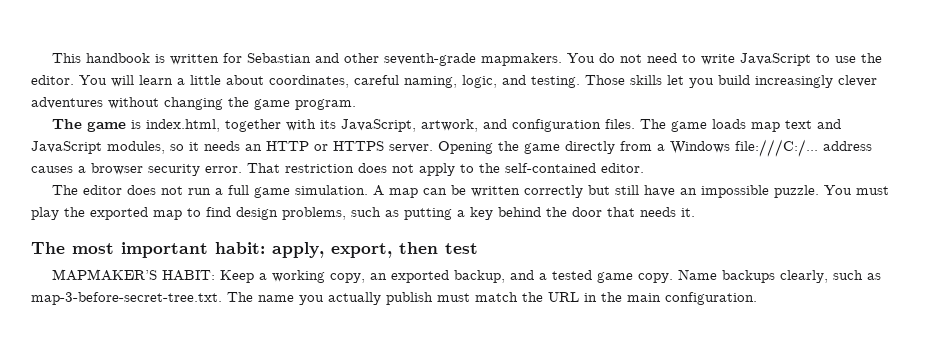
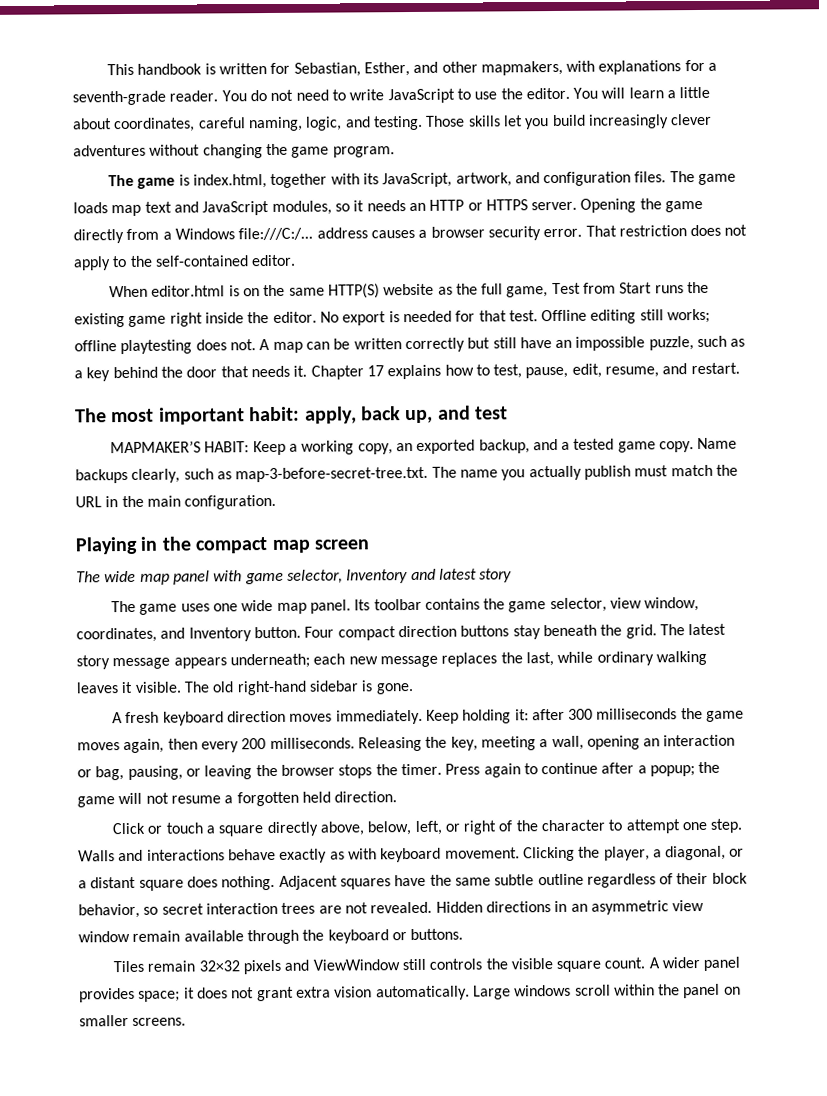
- This handbook is written for Sebastian and other seventh-grade mapmakers.
+ This handbook is written for Sebastian, Esther, and other mapmakers, with explanations for a seventh-grade reader.
- The editor does not run a full game simulation.
+ When editor.html is on the same HTTP(S) website as the full game, Test from Start runs the existing game right inside the editor. No export is needed for that test. Offline editing still works; offline playtesting does not.
- A map can be written correctly but still have an impossible puzzle. You must play the exported map to find design problems, such as putting a key behind the door that needs it.
+ A map can be written correctly but still have an impossible puzzle, such as a key behind the door that needs it. Chapter 17 explains how to test, pause, edit, resume, and restart.
- The most important habit: apply, export, then test
+ The most important habit: apply, back up, and test
+ Playing in the compact map screen
+ The wide map panel with game selector, Inventory and latest story
+ The game uses one wide map panel. Its toolbar contains the game selector, view window, coordinates, and Inventory button. Four compact direction buttons stay beneath the grid. The latest story message appears underneath; each new message replaces the last, while ordinary walking leaves it visible. The old right-hand sidebar is gone.
+ A fresh keyboard direction moves immediately. Keep holding it: after 300 milliseconds the game moves again, then every 200 milliseconds. Releasing the key, meeting a wall, opening an interaction or bag, pausing, or leaving the browser stops the timer. Press again to continue after a popup; the game will not resume a forgotten held direction.
+ Click or touch a square directly above, below, left, or right of the character to attempt one step. Walls and interactions behave exactly as with keyboard movement. Clicking the player, a diagonal, or a distant square does nothing. Adjacent squares have the same subtle outline regardless of their block behavior, so secret interaction trees are not revealed. Hidden directions in an asymmetric view window remain available through the keyboard or buttons.
+ Tiles remain 32×32 pixels and ViewWindow still controls the visible square count. A wider panel provides space; it does not grant extra vision automatically. Large windows scroll within the panel on smaller screens.

